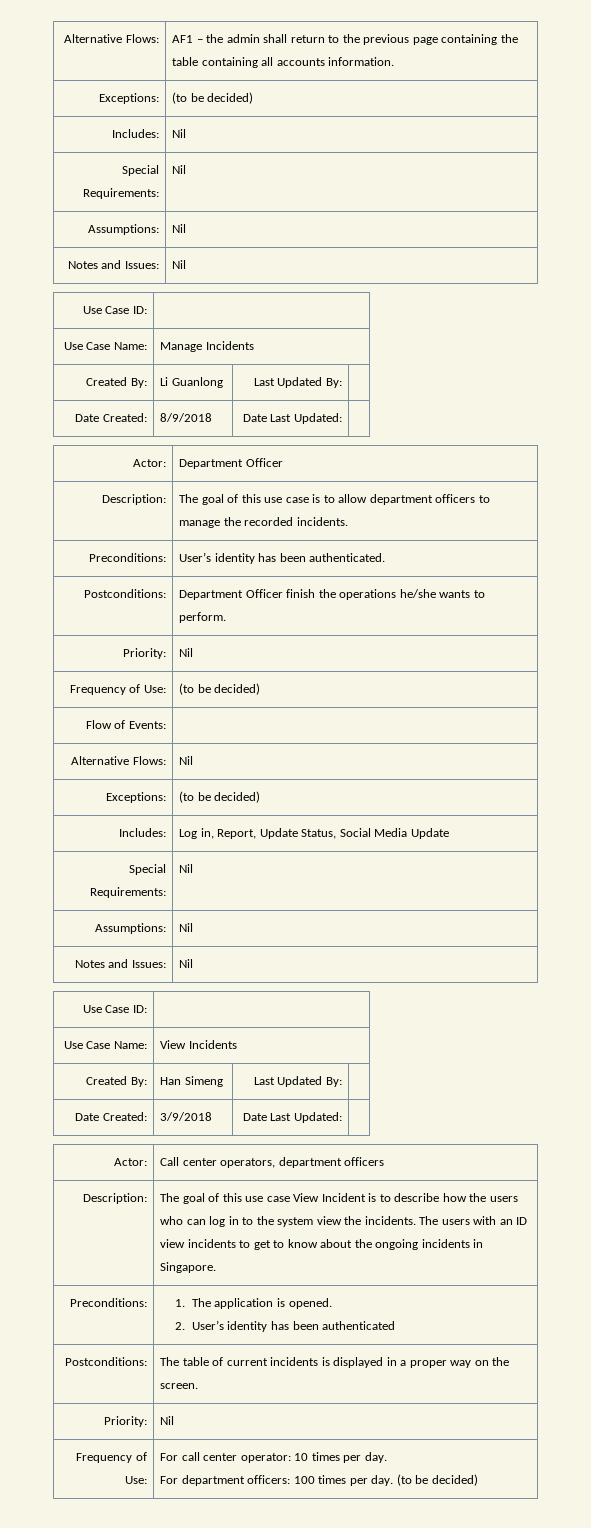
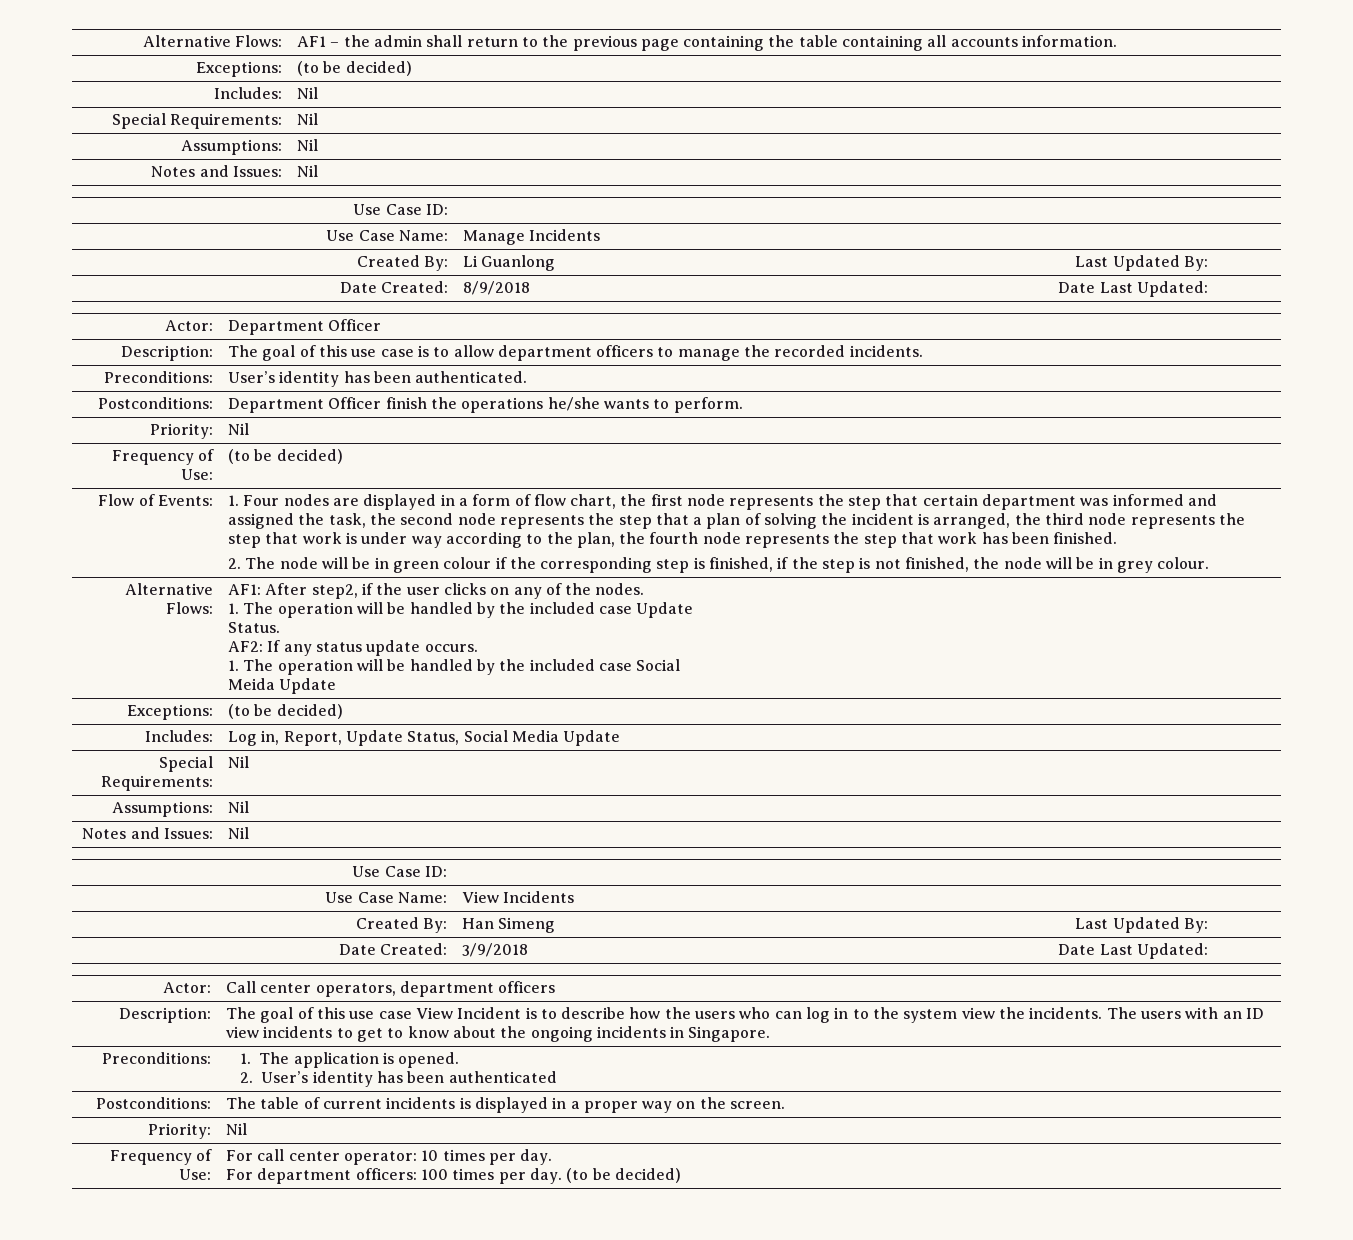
- Alternative Flows: | Nil
+ 1. Four nodes are displayed in a form of flow chart, the first node represents the step that certain department was informed and assigned the task, the second node represents the step that a plan of solving the incident is arranged, the third node represents the step that work is under way according to the plan, the fourth node represents the step that work has been finished.
+ 2. The node will be in green colour if the corresponding step is finished, if the step is not finished, the node will be in grey colour.
+ Alternative Flows: | AF1: After step2, if the user clicks on any of the nodes.
+ 1. The operation will be handled by the included case Update
+ Status.
+ AF2: If any status update occurs.
+ 1. The operation will be handled by the included case Social
+ Meida Update

